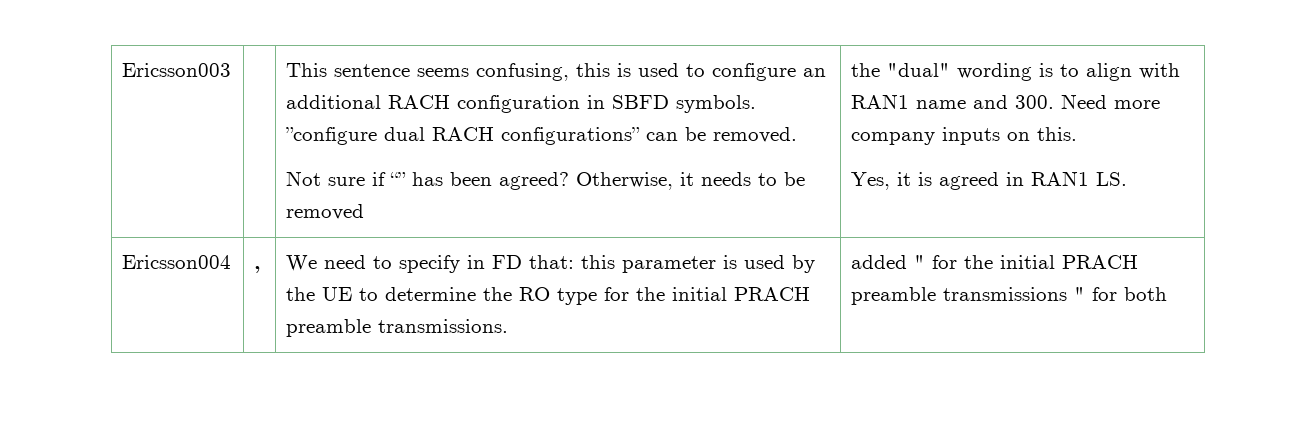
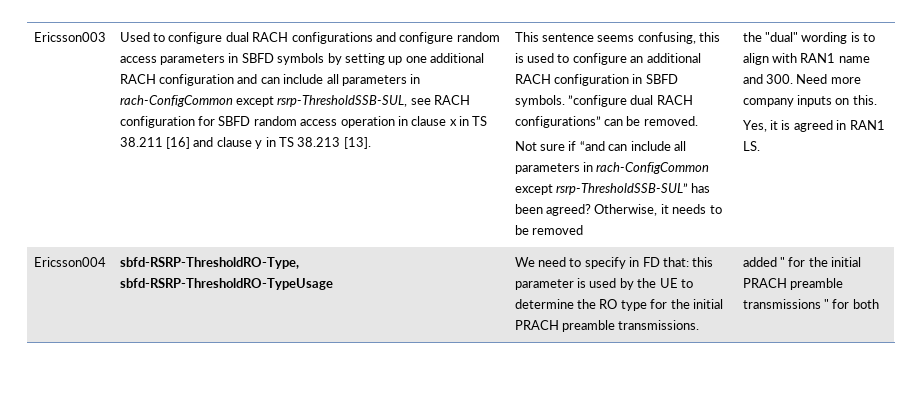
+ Used to configure dual RACH configurations and configure random access parameters in SBFD symbols by setting up one additional RACH configuration and can include all parameters in rach-ConfigCommon except rsrp-ThresholdSSB-SUL, see RACH configuration for SBFD random access operation in clause x in TS 38.211 [16] and clause y in TS 38.213 [13].
- Not sure if “” has been agreed?
+ Not sure if “and can include all parameters in rach-ConfigCommon except rsrp-ThresholdSSB-SUL” has been agreed?
- Ericsson004 | , | We need to specify in FD that: this parameter is used by the UE to determine the RO type for the initial PRACH preamble transmissions. | added " for the initial PRACH preamble transmissions " for both
+ Ericsson004 | sbfd-RSRP-ThresholdRO-Type, sbfd-RSRP-ThresholdRO-TypeUsage | We need to specify in FD that: this parameter is used by the UE to determine the RO type for the initial PRACH preamble transmissions. | added " for the initial PRACH preamble transmissions " for both

